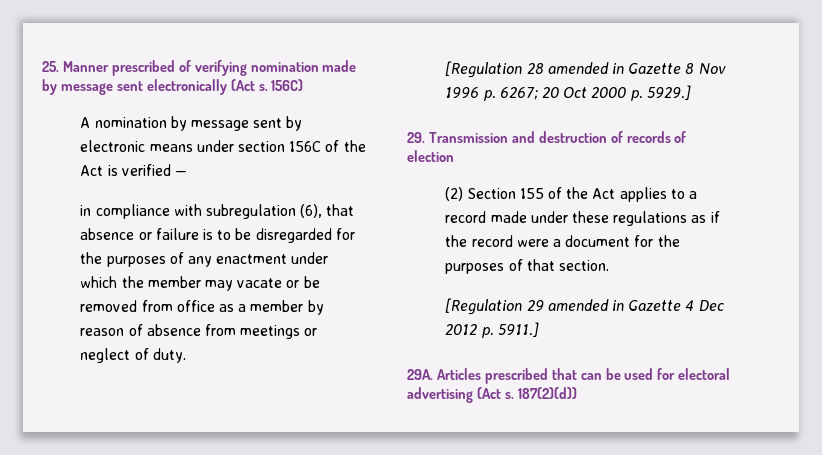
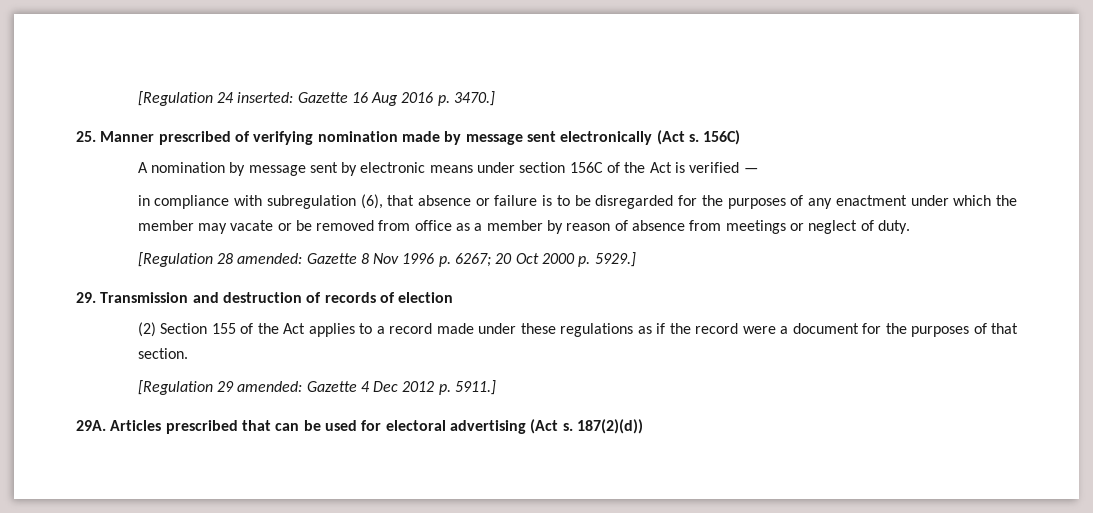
+ [Regulation 24 inserted: Gazette 16 Aug 2016 p. 3470.]
- [Regulation 28 amended in Gazette 8 Nov 1996 p. 6267; 20 Oct 2000 p. 5929.]
+ [Regulation 28 amended: Gazette 8 Nov 1996 p. 6267; 20 Oct 2000 p. 5929.]
- [Regulation 29 amended in Gazette 4 Dec 2012 p. 5911.]
+ [Regulation 29 amended: Gazette 4 Dec 2012 p. 5911.]

